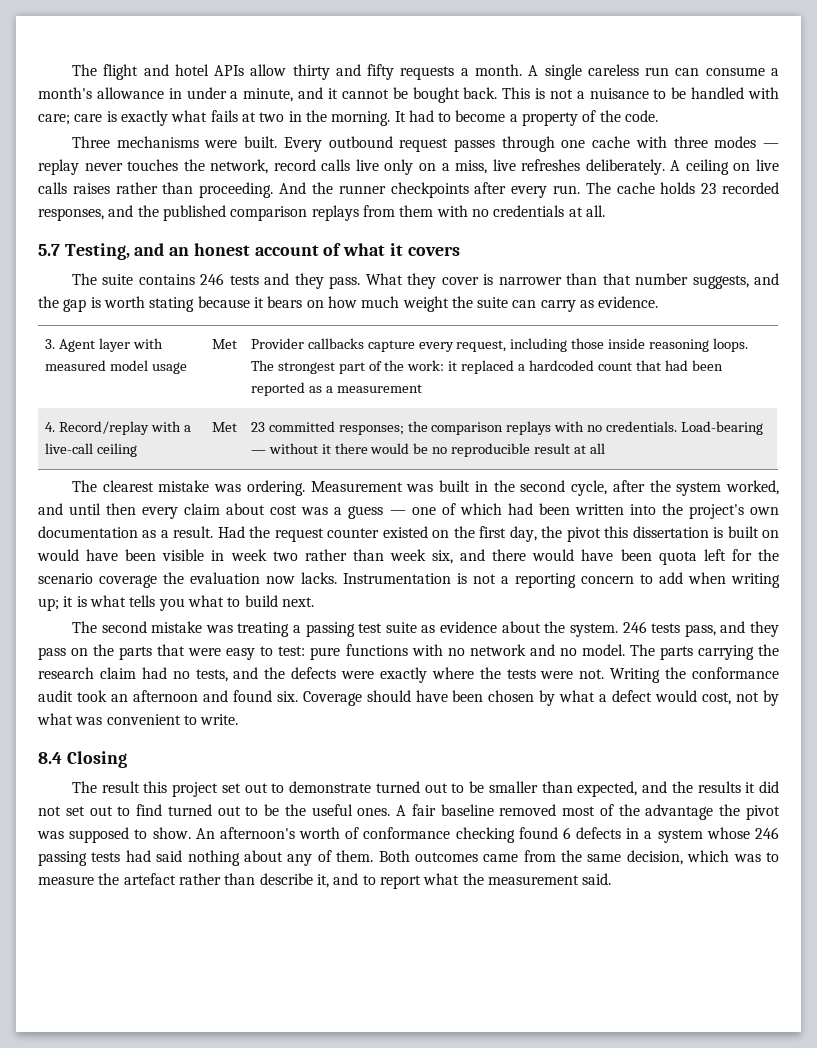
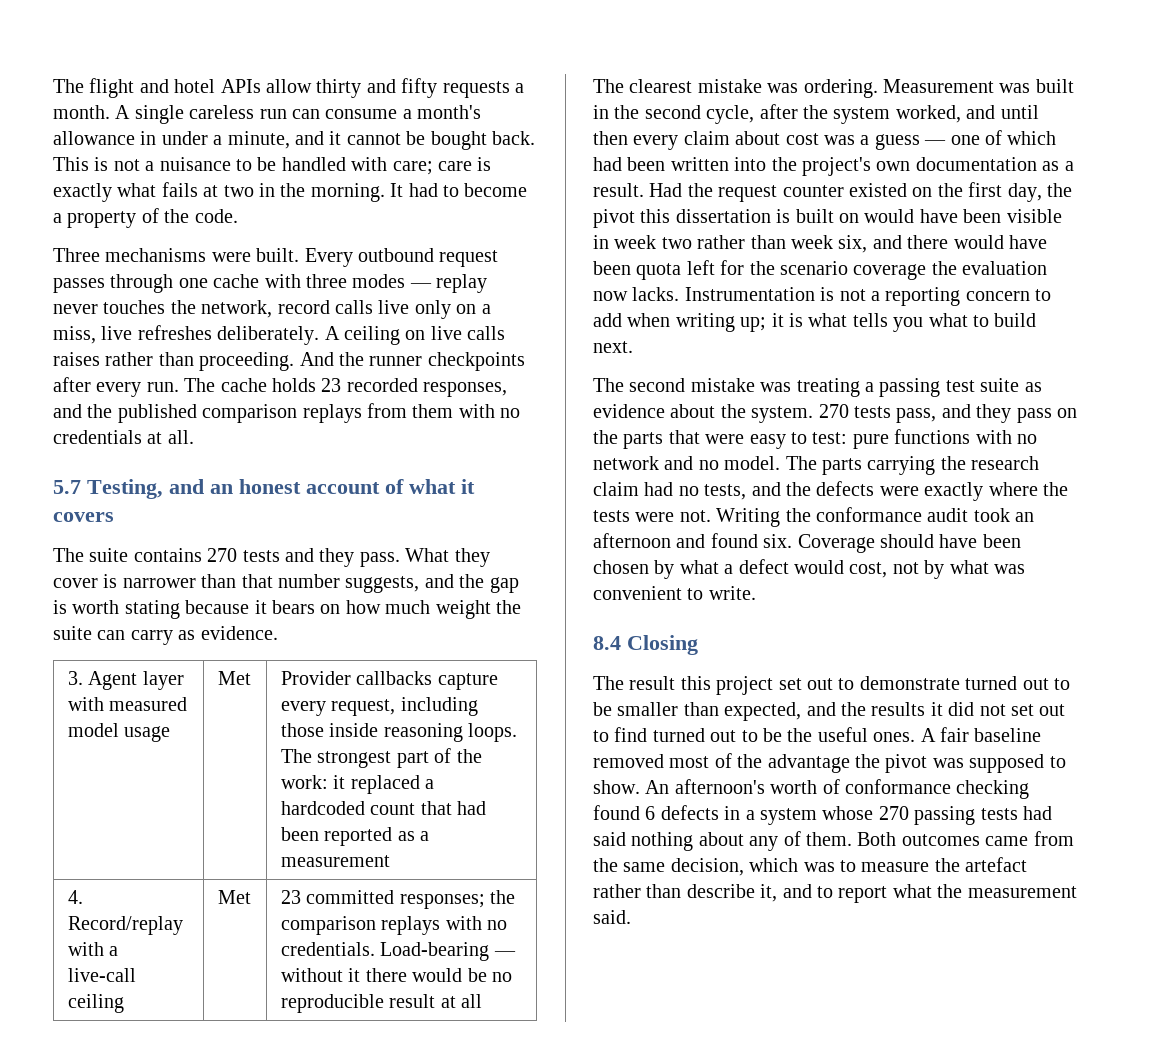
- The suite contains 246 tests and they pass.
+ The suite contains 270 tests and they pass.
- 246 tests pass, and they pass on the parts that were easy to test: pure functions with no network and no model.
+ 270 tests pass, and they pass on the parts that were easy to test: pure functions with no network and no model.
- An afternoon's worth of conformance checking found 6 defects in a system whose 246 passing tests had said nothing about any of them.
+ An afternoon's worth of conformance checking found 6 defects in a system whose 270 passing tests had said nothing about any of them.

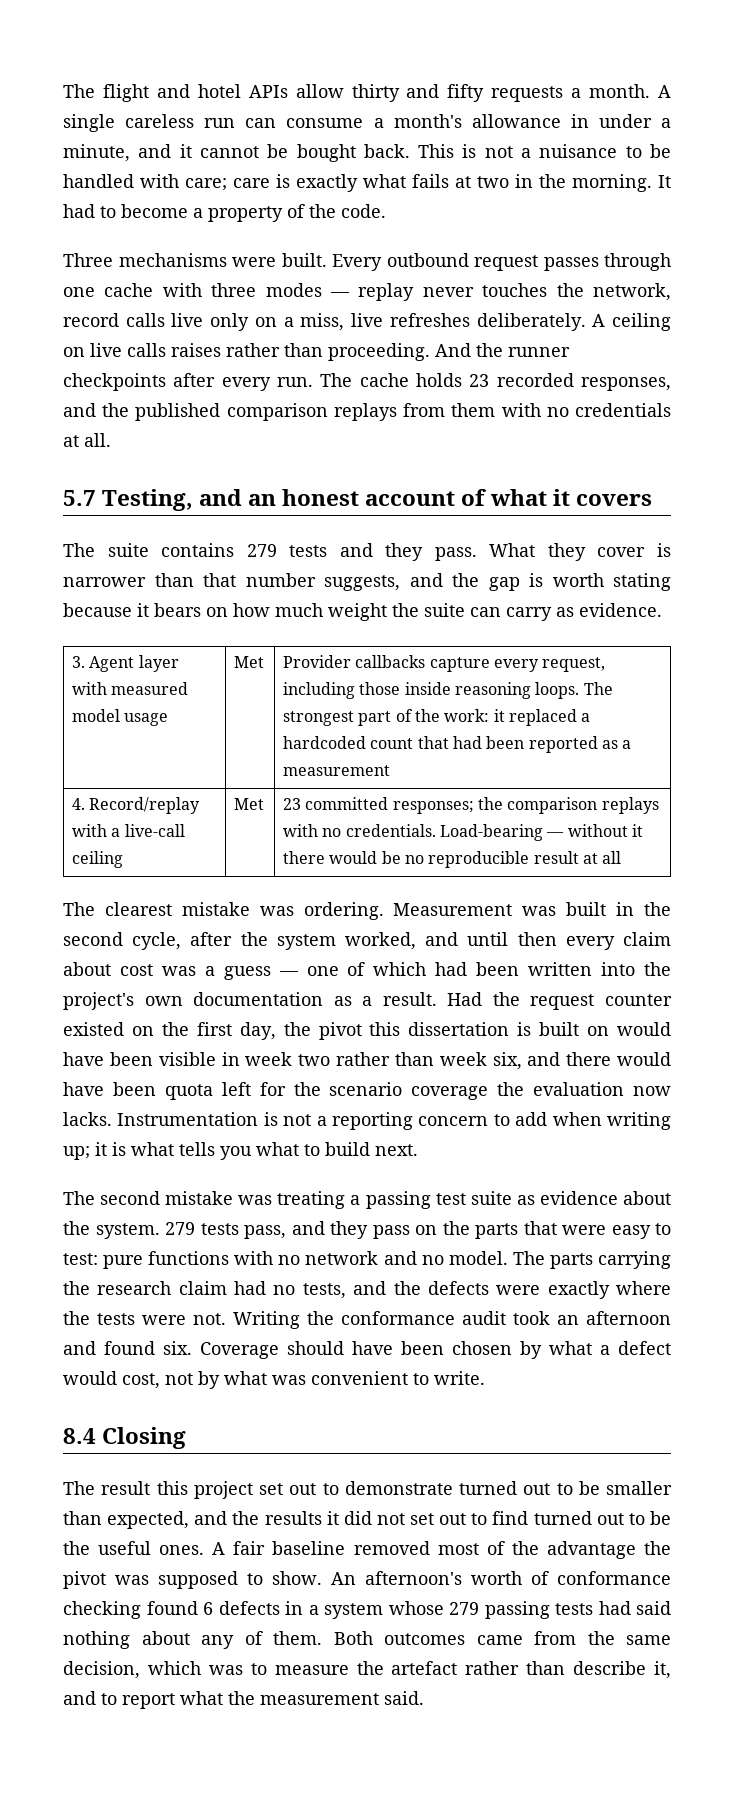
- The suite contains 270 tests and they pass.
+ The suite contains 279 tests and they pass.
- 270 tests pass, and they pass on the parts that were easy to test: pure functions with no network and no model.
+ 279 tests pass, and they pass on the parts that were easy to test: pure functions with no network and no model.
- An afternoon's worth of conformance checking found 6 defects in a system whose 270 passing tests had said nothing about any of them.
+ An afternoon's worth of conformance checking found 6 defects in a system whose 279 passing tests had said nothing about any of them.

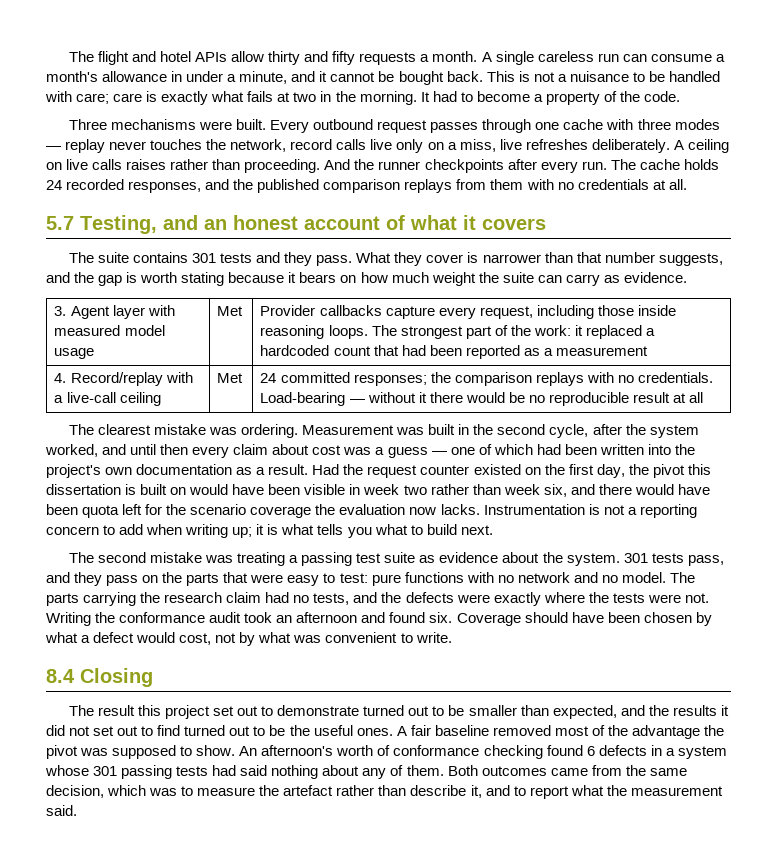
- The cache holds 23 recorded responses, and the published comparison replays from them with no credentials at all.
+ The cache holds 24 recorded responses, and the published comparison replays from them with no credentials at all.
- The suite contains 279 tests and they pass.
+ The suite contains 301 tests and they pass.
- 4. Record/replay with a live-call ceiling | Met | 23 committed responses; the comparison replays with no credentials. Load-bearing — without it there would be no reproducible result at all
+ 4. Record/replay with a live-call ceiling | Met | 24 committed responses; the comparison replays with no credentials. Load-bearing — without it there would be no reproducible result at all
- 279 tests pass, and they pass on the parts that were easy to test: pure functions with no network and no model.
+ 301 tests pass, and they pass on the parts that were easy to test: pure functions with no network and no model.
- An afternoon's worth of conformance checking found 6 defects in a system whose 279 passing tests had said nothing about any of them.
+ An afternoon's worth of conformance checking found 6 defects in a system whose 301 passing tests had said nothing about any of them.

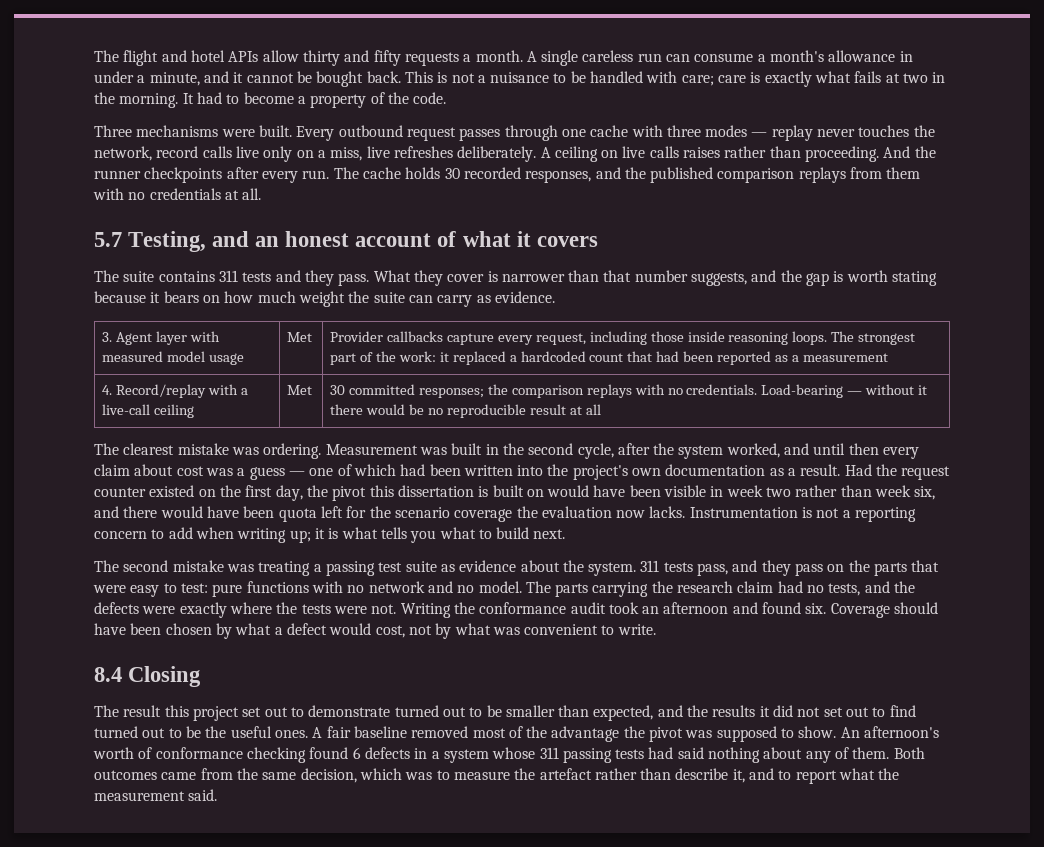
- The cache holds 24 recorded responses, and the published comparison replays from them with no credentials at all.
+ The cache holds 30 recorded responses, and the published comparison replays from them with no credentials at all.
- The suite contains 301 tests and they pass.
+ The suite contains 311 tests and they pass.
- 4. Record/replay with a live-call ceiling | Met | 24 committed responses; the comparison replays with no credentials. Load-bearing — without it there would be no reproducible result at all
+ 4. Record/replay with a live-call ceiling | Met | 30 committed responses; the comparison replays with no credentials. Load-bearing — without it there would be no reproducible result at all
- 301 tests pass, and they pass on the parts that were easy to test: pure functions with no network and no model.
+ 311 tests pass, and they pass on the parts that were easy to test: pure functions with no network and no model.
- An afternoon's worth of conformance checking found 6 defects in a system whose 301 passing tests had said nothing about any of them.
+ An afternoon's worth of conformance checking found 6 defects in a system whose 311 passing tests had said nothing about any of them.

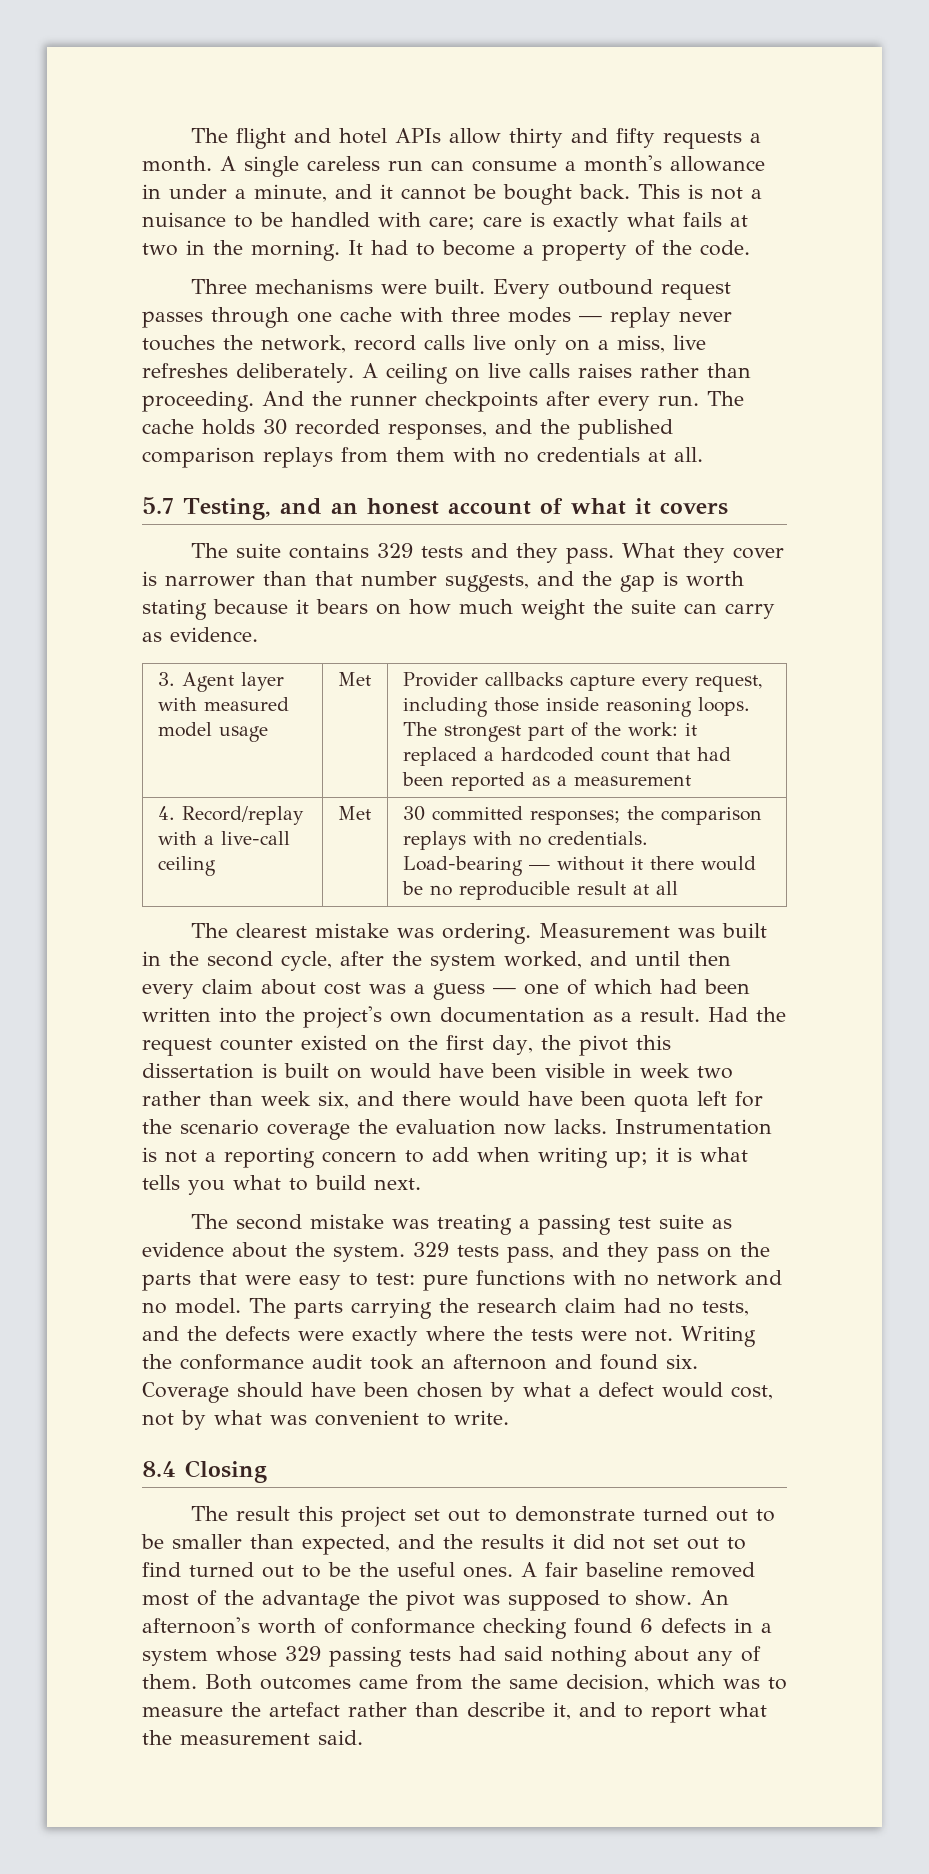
- The suite contains 311 tests and they pass.
+ The suite contains 329 tests and they pass.
- 311 tests pass, and they pass on the parts that were easy to test: pure functions with no network and no model.
+ 329 tests pass, and they pass on the parts that were easy to test: pure functions with no network and no model.
- An afternoon's worth of conformance checking found 6 defects in a system whose 311 passing tests had said nothing about any of them.
+ An afternoon's worth of conformance checking found 6 defects in a system whose 329 passing tests had said nothing about any of them.

